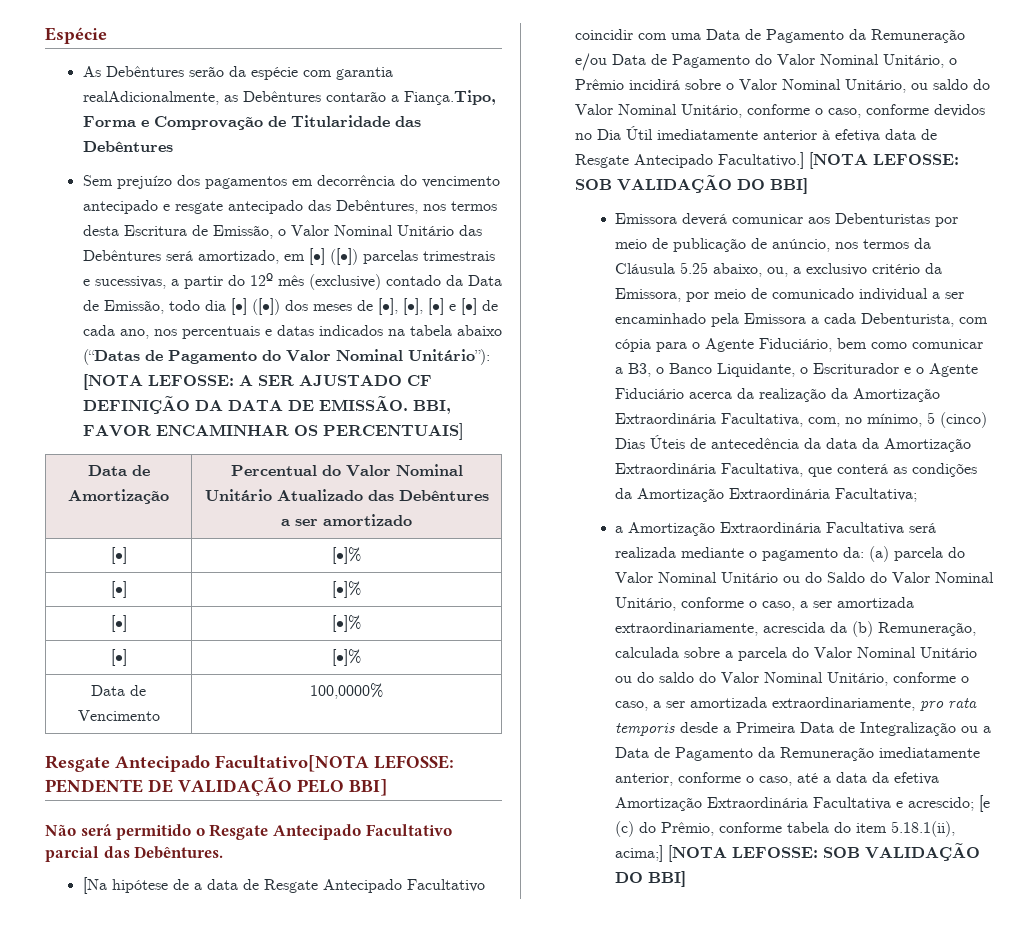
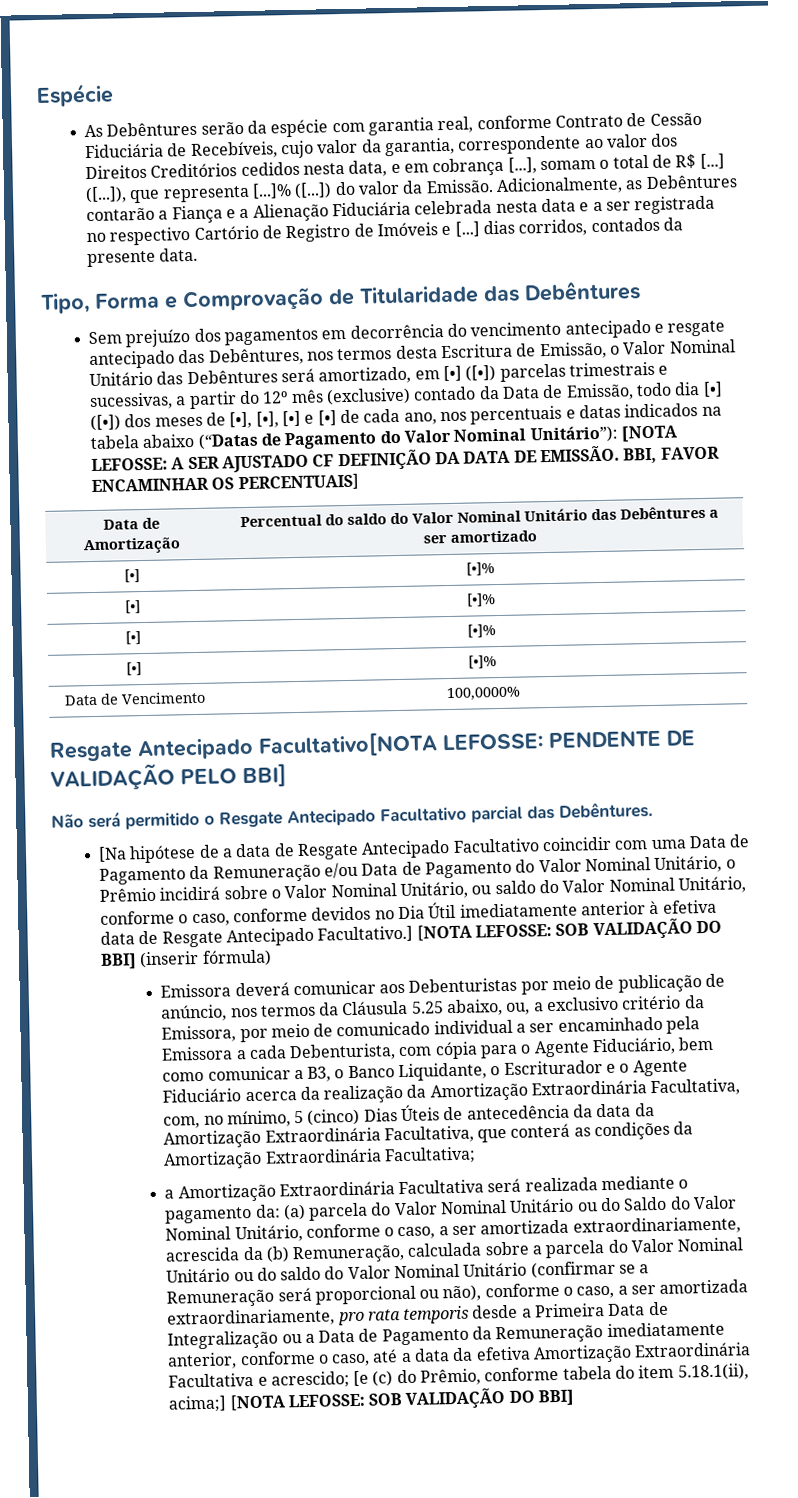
- As Debêntures serão da espécie com garantia realAdicionalmente, as Debêntures contarão a Fiança.Tipo, Forma e Comprovação de Titularidade das Debêntures
+ As Debêntures serão da espécie com garantia real, conforme Contrato de Cessão Fiduciária de Recebíveis, cujo valor da garantia, correspondente ao valor dos Direitos Creditórios cedidos nesta data, e em cobrança [...], somam o total de R$ [...] ([...]), que representa [...]% ([...]) do valor da Emissão. Adicionalmente, as Debêntures contarão a Fiança e a Alienação Fiduciária celebrada nesta data e a ser registrada no respectivo Cartório de Registro de Imóveis e [...] dias corridos, contados da presente data.
+ Tipo, Forma e Comprovação de Titularidade das Debêntures
- Data de Amortização | Percentual do Valor Nominal Unitário Atualizado das Debêntures a ser amortizado
+ Data de Amortização | Percentual do saldo do Valor Nominal Unitário das Debêntures a ser amortizado
- [Na hipótese de a data de Resgate Antecipado Facultativo coincidir com uma Data de Pagamento da Remuneração e/ou Data de Pagamento do Valor Nominal Unitário, o Prêmio incidirá sobre o Valor Nominal Unitário, ou saldo do Valor Nominal Unitário, conforme o caso, conforme devidos no Dia Útil imediatamente anterior à efetiva data de Resgate Antecipado Facultativo.] [NOTA LEFOSSE: SOB VALIDAÇÃO DO BBI]
+ [Na hipótese de a data de Resgate Antecipado Facultativo coincidir com uma Data de Pagamento da Remuneração e/ou Data de Pagamento do Valor Nominal Unitário, o Prêmio incidirá sobre o Valor Nominal Unitário, ou saldo do Valor Nominal Unitário, conforme o caso, conforme devidos no Dia Útil imediatamente anterior à efetiva data de Resgate Antecipado Facultativo.] [NOTA LEFOSSE: SOB VALIDAÇÃO DO BBI] (inserir fórmula)
- (a) parcela do Valor Nominal Unitário ou do Saldo do Valor Nominal Unitário, conforme o caso, a ser amortizada extraordinariamente, acrescida da (b) Remuneração, calculada sobre a parcela do Valor Nominal Unitário ou do saldo do Valor Nominal Unitário, conforme o caso, a ser amortizada extraordinariamente, pro rata temporis desde a Primeira Data de Integralização ou a Data de Pagamento da Remuneração imediatamente anterior, conforme o caso, até a data da efetiva Amortização Extraordinária Facultativa e acrescido;
+ (a) parcela do Valor Nominal Unitário ou do Saldo do Valor Nominal Unitário, conforme o caso, a ser amortizada extraordinariamente, acrescida da (b) Remuneração, calculada sobre a parcela do Valor Nominal Unitário ou do saldo do Valor Nominal Unitário (confirmar se a Remuneração será proporcional ou não), conforme o caso, a ser amortizada extraordinariamente, pro rata temporis desde a Primeira Data de Integralização ou a Data de Pagamento da Remuneração imediatamente anterior, conforme o caso, até a data da efetiva Amortização Extraordinária Facultativa e acrescido;

